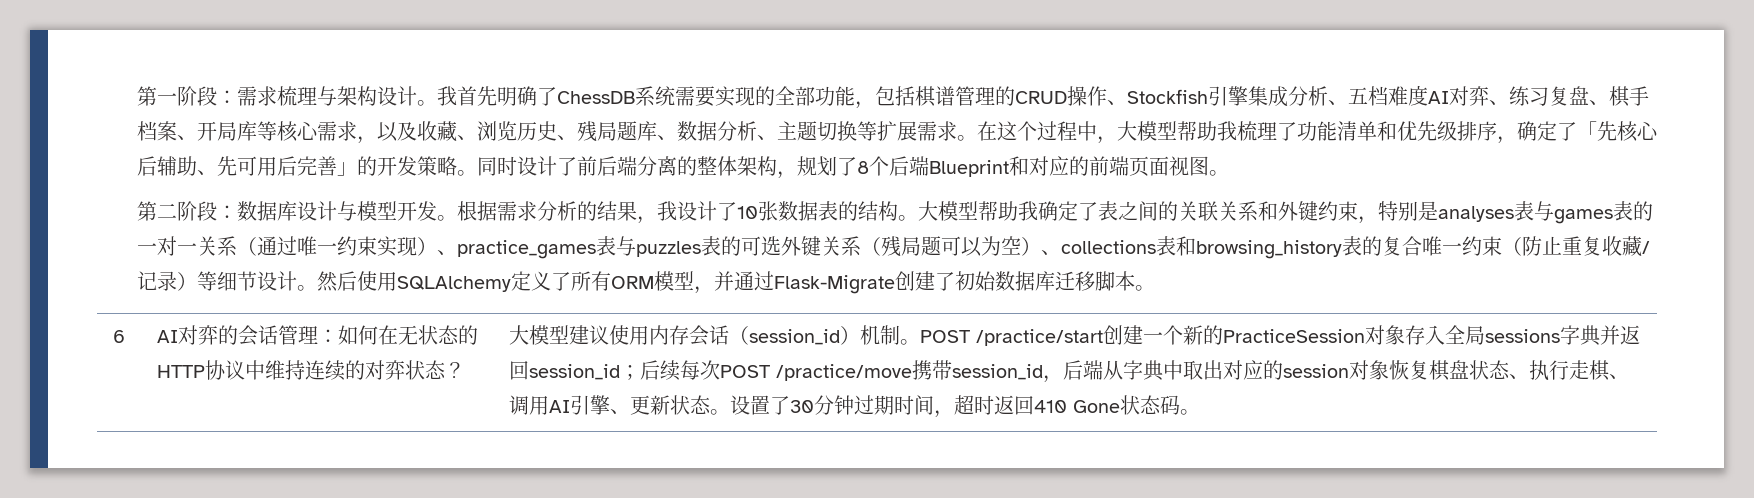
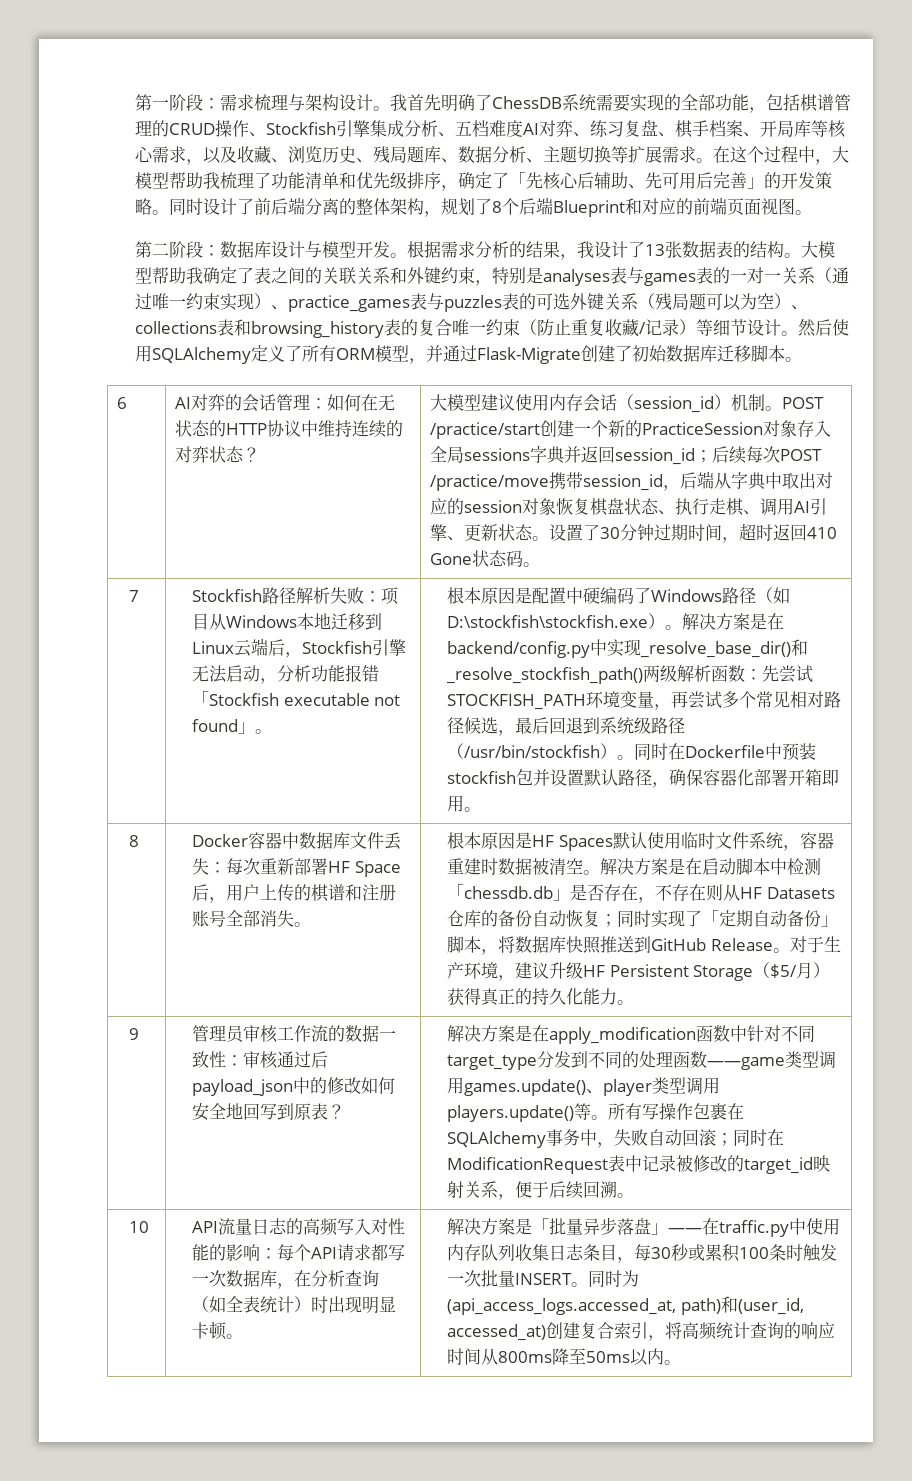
- 根据需求分析的结果，我设计了10张数据表的结构。
+ 根据需求分析的结果，我设计了13张数据表的结构。
+ 7 | Stockfish路径解析失败：项目从Windows本地迁移到Linux云端后，Stockfish引擎无法启动，分析功能报错「Stockfish executable not found」。 | 根本原因是配置中硬编码了Windows路径（如D:\stockfish\stockfish.exe）。解决方案是在backend/config.py中实现_resolve_base_dir()和_resolve_stockfish_path()两级解析函数：先尝试STOCKFISH_PATH环境变量，再尝试多个常见相对路径候选，最后回退到系统级路径（/usr/bin/stockfish）。同时在Dockerfile中预装stockfish包并设置默认路径，确保容器化部署开箱即用。
+ 8 | Docker容器中数据库文件丢失：每次重新部署HF Space后，用户上传的棋谱和注册账号全部消失。 | 根本原因是HF Spaces默认使用临时文件系统，容器重建时数据被清空。解决方案是在启动脚本中检测「chessdb.db」是否存在，不存在则从HF Datasets仓库的备份自动恢复；同时实现了「定期自动备份」脚本，将数据库快照推送到GitHub Release。对于生产环境，建议升级HF Persistent Storage（$5/月）获得真正的持久化能力。
+ 9 | 管理员审核工作流的数据一致性：审核通过后payload_json中的修改如何安全地回写到原表？ | 解决方案是在apply_modification函数中针对不同target_type分发到不同的处理函数——game类型调用games.update()、player类型调用players.update()等。所有写操作包裹在SQLAlchemy事务中，失败自动回滚；同时在ModificationRequest表中记录被修改的target_id映射关系，便于后续回溯。
+ 10 | API流量日志的高频写入对性能的影响：每个API请求都写一次数据库，在分析查询（如全表统计）时出现明显卡顿。 | 解决方案是「批量异步落盘」——在traffic.py中使用内存队列收集日志条目，每30秒或累积100条时触发一次批量INSERT。同时为(api_access_logs.accessed_at, path)和(user_id, accessed_at)创建复合索引，将高频统计查询的响应时间从800ms降至50ms以内。

